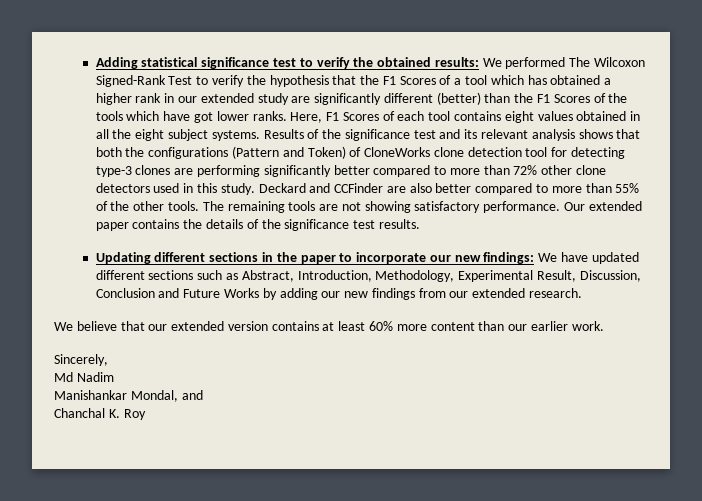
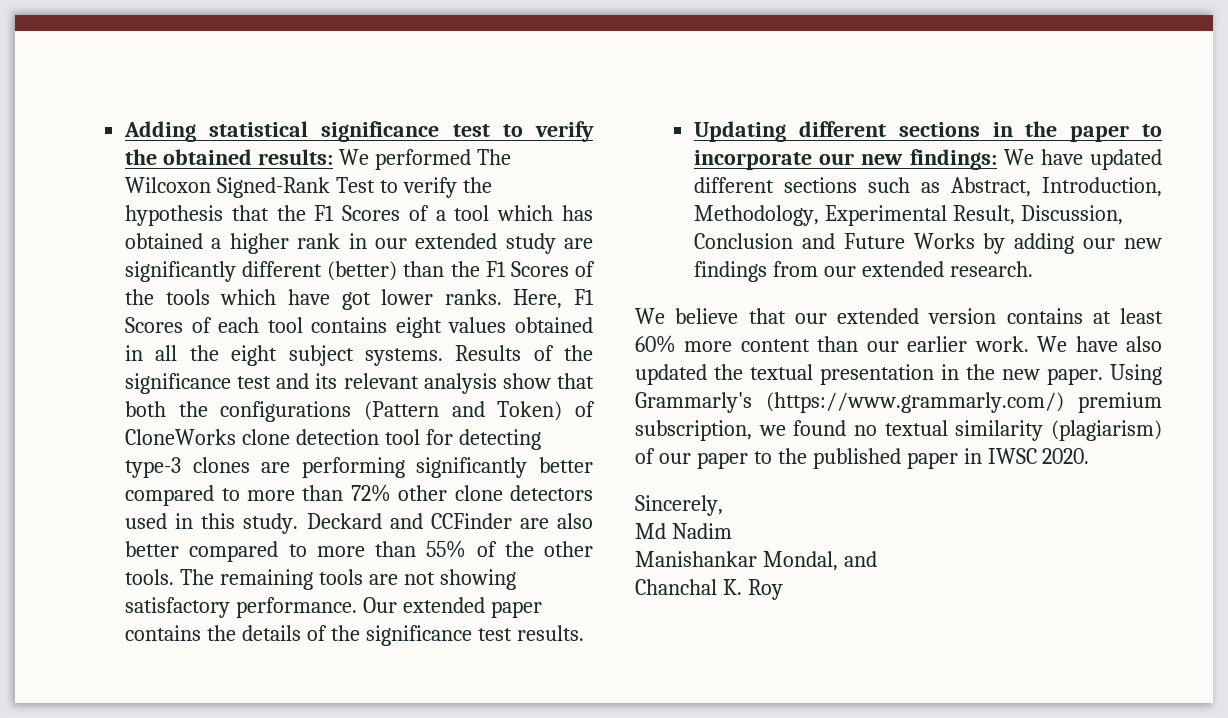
- Results of the significance test and its relevant analysis shows that both the configurations (Pattern and Token) of CloneWorks clone detection tool for detecting type-3 clones are performing significantly better compared to more than 72% other clone detectors used in this study.
+ Results of the significance test and its relevant analysis show that both the configurations (Pattern and Token) of CloneWorks clone detection tool for detecting type-3 clones are performing significantly better compared to more than 72% other clone detectors used in this study.
+ We have also updated the textual presentation in the new paper. Using Grammarly's (https://www.grammarly.com/) premium subscription, we found no textual similarity (plagiarism) of our paper to the published paper in IWSC 2020.

